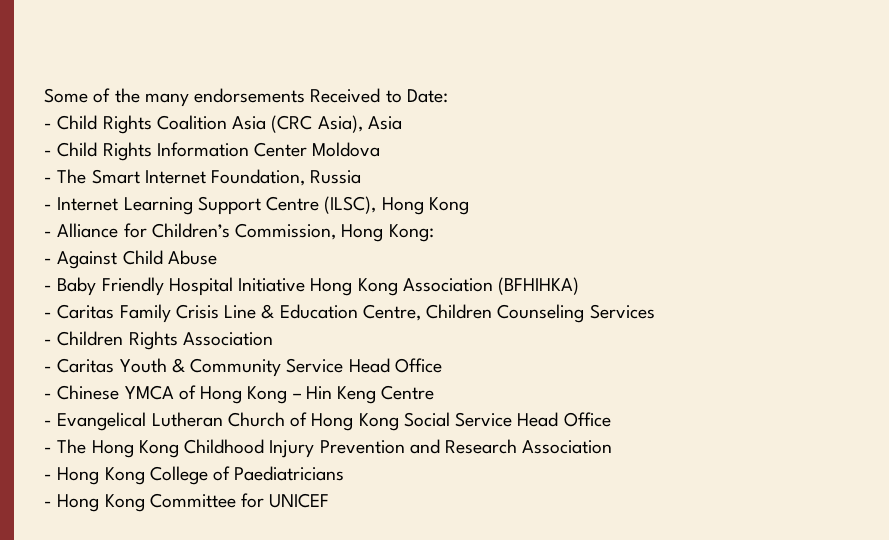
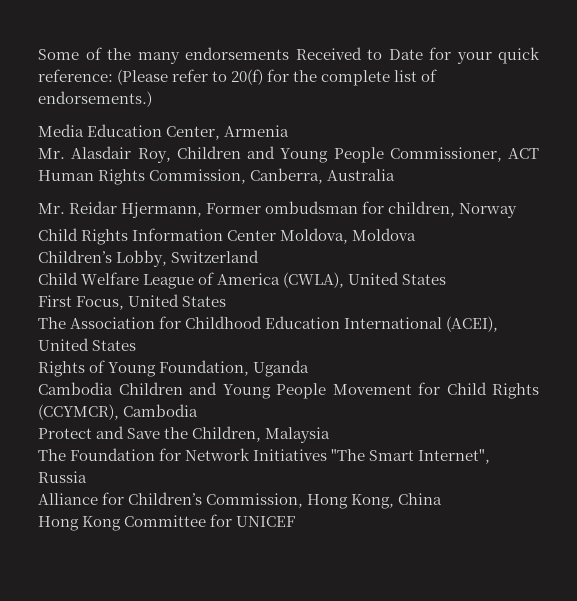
- Some of the many endorsements Received to Date:
- - Child Rights Coalition Asia (CRC Asia), Asia
- - Child Rights Information Center Moldova
+ Some of the many endorsements Received to Date for your quick reference: (Please refer to 20(f) for the complete list of endorsements.)
+ Media Education Center, Armenia
+ Mr. Alasdair Roy, Children and Young People Commissioner, ACT Human Rights Commission, Canberra, Australia
+ Mr. Reidar Hjermann, Former ombudsman for children, Norway
+ Child Rights Information Center Moldova, Moldova
- - The Smart Internet Foundation, Russia
- - Internet Learning Support Centre (ILSC), Hong Kong
- - Alliance for Children’s Commission, Hong Kong:
- - Against Child Abuse
- - Baby Friendly Hospital Initiative Hong Kong Association (BFHIHKA)
- - Caritas Family Crisis Line & Education Centre, Children Counseling Services
- - Children Rights Association
- - Caritas Youth & Community Service Head Office
- - Chinese YMCA of Hong Kong – Hin Keng Centre
- - Evangelical Lutheran Church of Hong Kong Social Service Head Office
- - The Hong Kong Childhood Injury Prevention and Research Association
- - Hong Kong College of Paediatricians
- - Hong Kong Committee for UNICEF
+ Children’s Lobby, Switzerland
+ Child Welfare League of America (CWLA), United States
+ First Focus, United States
+ The Association for Childhood Education International (ACEI), United States
+ Rights of Young Foundation, Uganda
+ Cambodia Children and Young People Movement for Child Rights (CCYMCR), Cambodia
+ Protect and Save the Children, Malaysia
+ The Foundation for Network Initiatives "The Smart Internet", Russia
+ Alliance for Children’s Commission, Hong Kong, China
+ Hong Kong Committee for UNICEF

